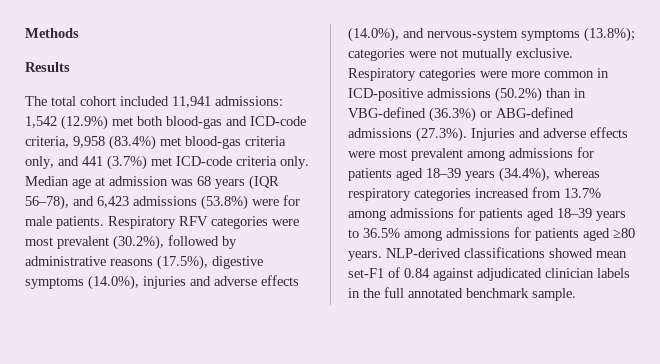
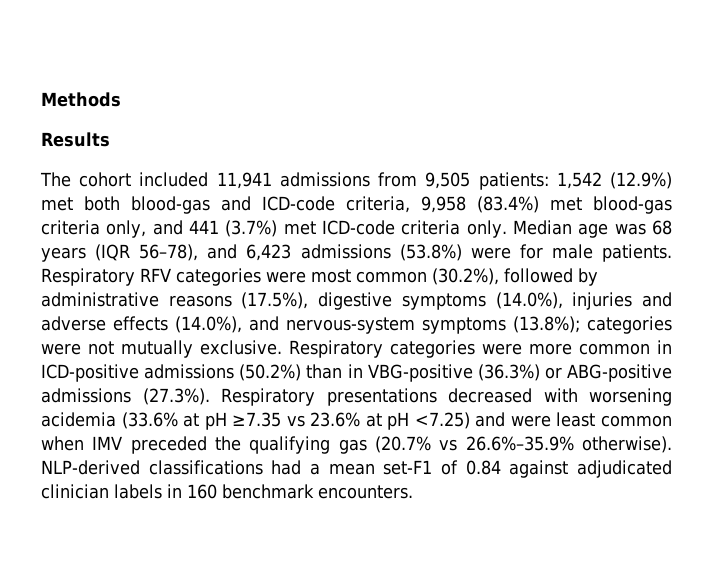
- The total cohort included 11,941 admissions: 1,542 (12.9%) met both blood-gas and ICD-code criteria, 9,958 (83.4%) met blood-gas criteria only, and 441 (3.7%) met ICD-code criteria only.
+ The cohort included 11,941 admissions from 9,505 patients: 1,542 (12.9%) met both blood-gas and ICD-code criteria, 9,958 (83.4%) met blood-gas criteria only, and 441 (3.7%) met ICD-code criteria only.
- Median age at admission was 68 years (IQR 56–78), and 6,423 admissions (53.8%) were for male patients.
+ Median age was 68 years (IQR 56–78), and 6,423 admissions (53.8%) were for male patients.
- Respiratory RFV categories were most prevalent (30.2%), followed by administrative reasons (17.5%), digestive symptoms (14.0%), injuries and adverse effects (14.0%), and nervous-system symptoms (13.8%); categories were not mutually exclusive.
+ Respiratory RFV categories were most common (30.2%), followed by administrative reasons (17.5%), digestive symptoms (14.0%), injuries and adverse effects (14.0%), and nervous-system symptoms (13.8%); categories were not mutually exclusive.
- Respiratory categories were more common in ICD-positive admissions (50.2%) than in VBG-defined (36.3%) or ABG-defined admissions (27.3%). Injuries and adverse effects were most prevalent among admissions for patients aged 18–39 years (34.4%), whereas respiratory categories increased from 13.7% among admissions for patients aged 18–39 years to 36.5% among admissions for patients aged ≥80 years. NLP-derived classifications showed mean set-F1 of 0.84 against adjudicated clinician labels in the full annotated benchmark sample.
+ Respiratory categories were more common in ICD-positive admissions (50.2%) than in VBG-positive (36.3%) or ABG-positive admissions (27.3%). Respiratory presentations decreased with worsening acidemia (33.6% at pH ≥7.35 vs 23.6% at pH <7.25) and were least common when IMV preceded the qualifying gas (20.7% vs 26.6%–35.9% otherwise). NLP-derived classifications had a mean set-F1 of 0.84 against adjudicated clinician labels in 160 benchmark encounters.

